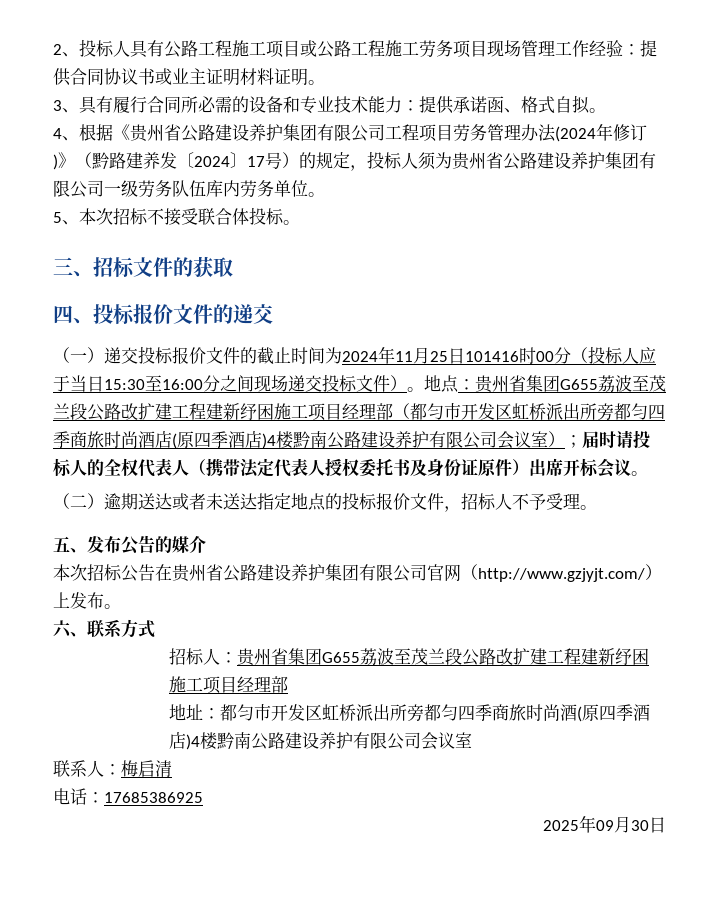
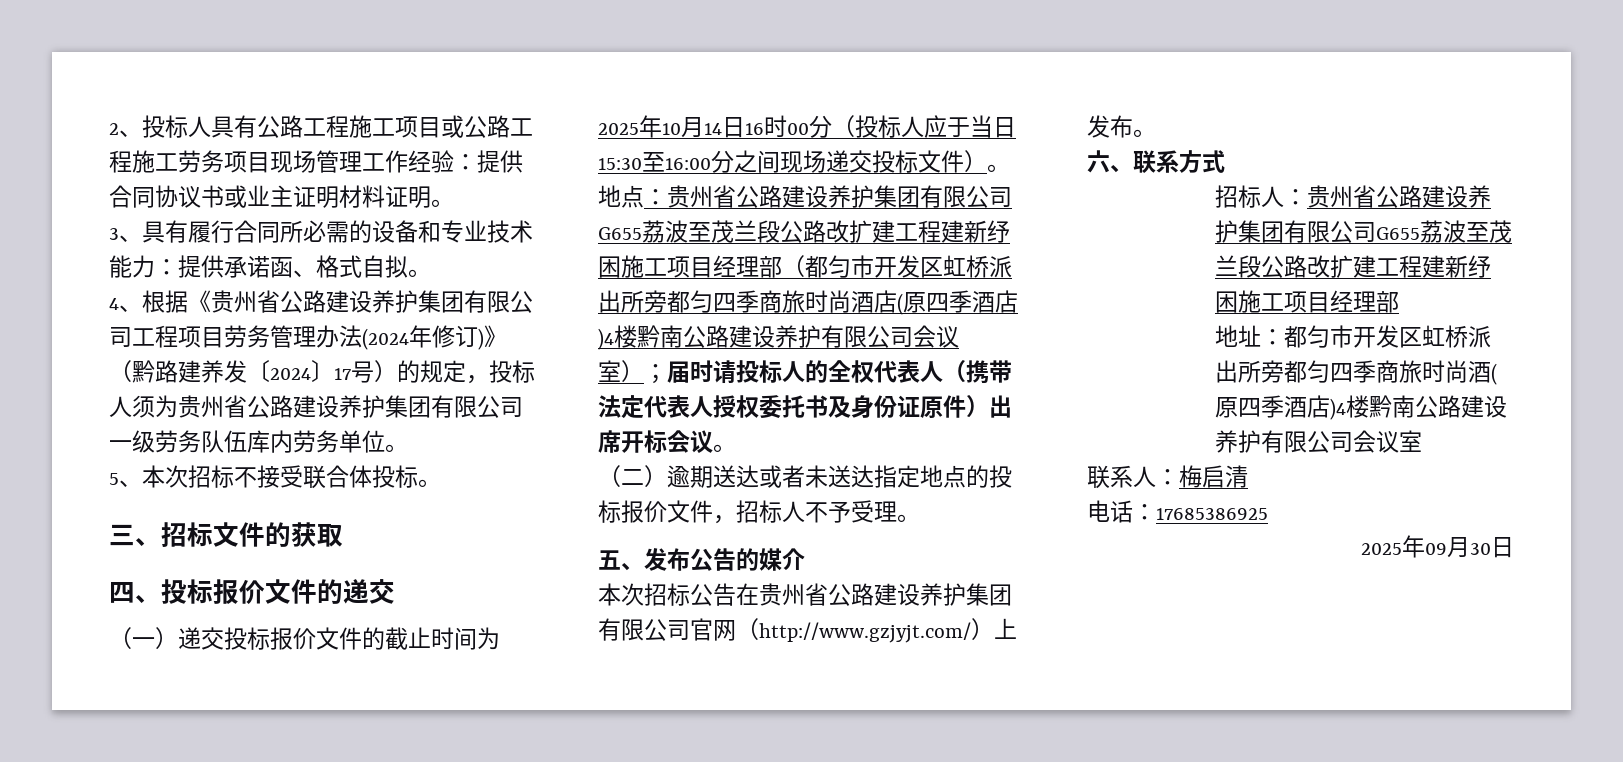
- （一）递交投标报价文件的截止时间为2024年11月25日101416时00分（投标人应于当日15:30至16:00分之间现场递交投标文件）。
+ （一）递交投标报价文件的截止时间为2025年10月14日16时00分（投标人应于当日15:30至16:00分之间现场递交投标文件）。
- 贵州省集团G655荔波至茂兰段公路改扩建工程建新纾困施工项目经理部（都匀市开发区虹桥派出所旁都匀四季商旅时尚酒店(原四季酒店)4楼黔南公路建设养护有限公司会议室）；
+ 贵州省公路建设养护集团有限公司G655荔波至茂兰段公路改扩建工程建新纾困施工项目经理部（都匀市开发区虹桥派出所旁都匀四季商旅时尚酒店(原四季酒店)4楼黔南公路建设养护有限公司会议室）；
- 招标人：贵州省集团G655荔波至茂兰段公路改扩建工程建新纾困施工项目经理部
+ 招标人：贵州省公路建设养护集团有限公司G655荔波至茂兰段公路改扩建工程建新纾困施工项目经理部

